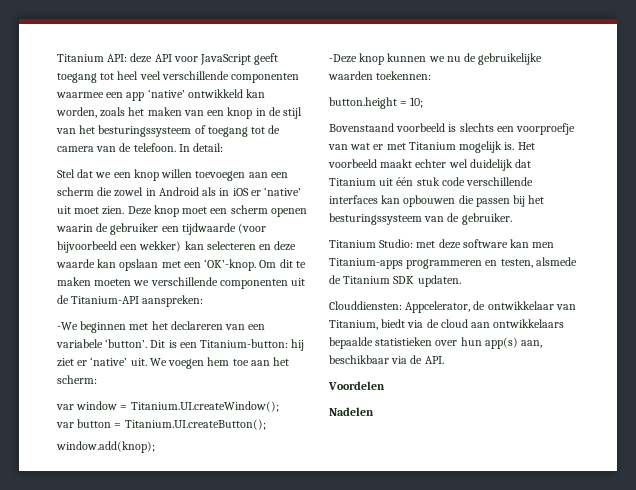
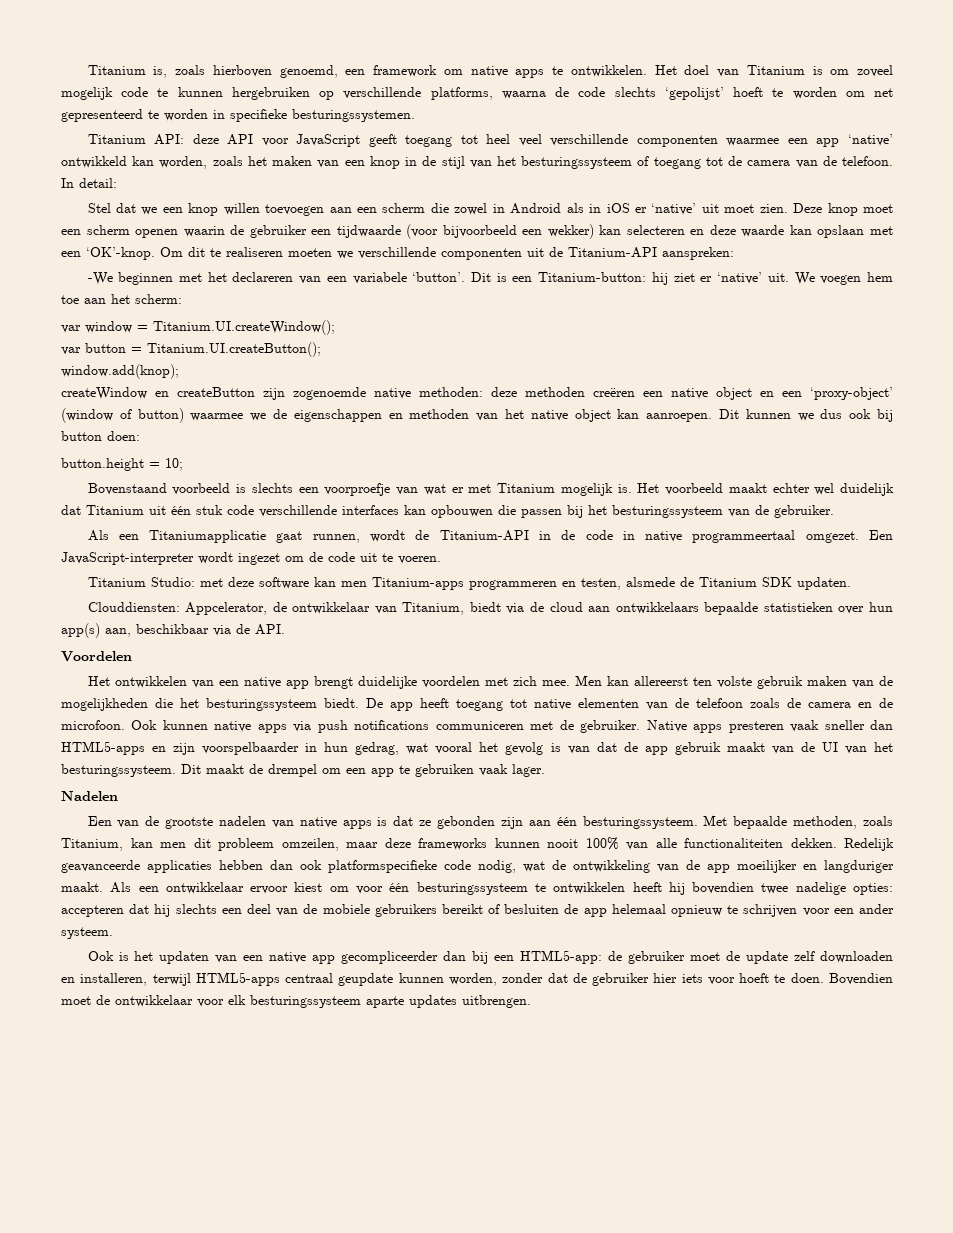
+ Titanium is, zoals hierboven genoemd, een framework om native apps te ontwikkelen. Het doel van Titanium is om zoveel mogelijk code te kunnen hergebruiken op verschillende platforms, waarna de code slechts ‘gepolijst’ hoeft te worden om net gepresenteerd te worden in specifieke besturingssystemen.
- Om dit te maken moeten we verschillende componenten uit de Titanium-API aanspreken:
+ Om dit te realiseren moeten we verschillende componenten uit de Titanium-API aanspreken:
- -Deze knop kunnen we nu de gebruikelijke waarden toekennen:
+ createWindow en createButton zijn zogenoemde native methoden: deze methoden creëren een native object en een ‘proxy-object’ (window of button) waarmee we de eigenschappen en methoden van het native object kan aanroepen. Dit kunnen we dus ook bij button doen:
+ Als een Titaniumapplicatie gaat runnen, wordt de Titanium-API in de code in native programmeertaal omgezet. Een JavaScript-interpreter wordt ingezet om de code uit te voeren.
+ Het ontwikkelen van een native app brengt duidelijke voordelen met zich mee. Men kan allereerst ten volste gebruik maken van de mogelijkheden die het besturingssysteem biedt. De app heeft toegang tot native elementen van de telefoon zoals de camera en de microfoon. Ook kunnen native apps via push notifications communiceren met de gebruiker. Native apps presteren vaak sneller dan HTML5-apps en zijn voorspelbaarder in hun gedrag, wat vooral het gevolg is van dat de app gebruik maakt van de UI van het besturingssysteem. Dit maakt de drempel om een app te gebruiken vaak lager.
  Nadelen
+ Een van de grootste nadelen van native apps is dat ze gebonden zijn aan één besturingssysteem. Met bepaalde methoden, zoals Titanium, kan men dit probleem omzeilen, maar deze frameworks kunnen nooit 100% van alle functionaliteiten dekken. Redelijk geavanceerde applicaties hebben dan ook platformspecifieke code nodig, wat de ontwikkeling van de app moeilijker en langduriger maakt. Als een ontwikkelaar ervoor kiest om voor één besturingssysteem te ontwikkelen heeft hij bovendien twee nadelige opties: accepteren dat hij slechts een deel van de mobiele gebruikers bereikt of besluiten de app helemaal opnieuw te schrijven voor een ander systeem.
+ Ook is het updaten van een native app gecompliceerder dan bij een HTML5-app: de gebruiker moet de update zelf downloaden en installeren, terwijl HTML5-apps centraal geupdate kunnen worden, zonder dat de gebruiker hier iets voor hoeft te doen. Bovendien moet de ontwikkelaar voor elk besturingssysteem aparte updates uitbrengen.

